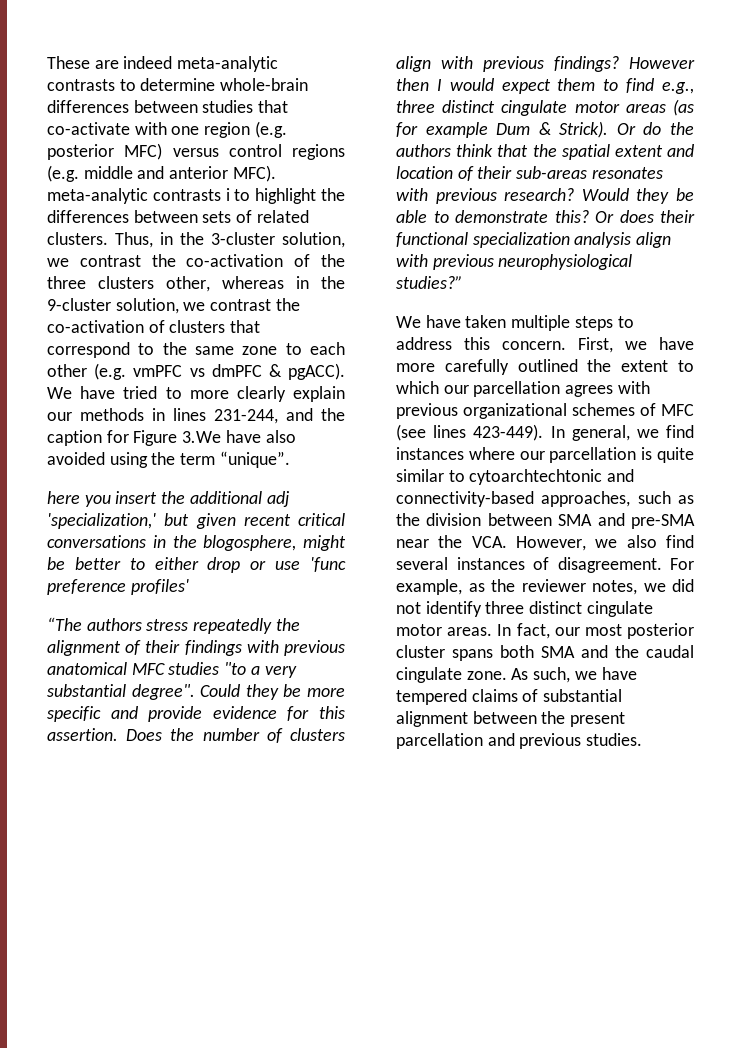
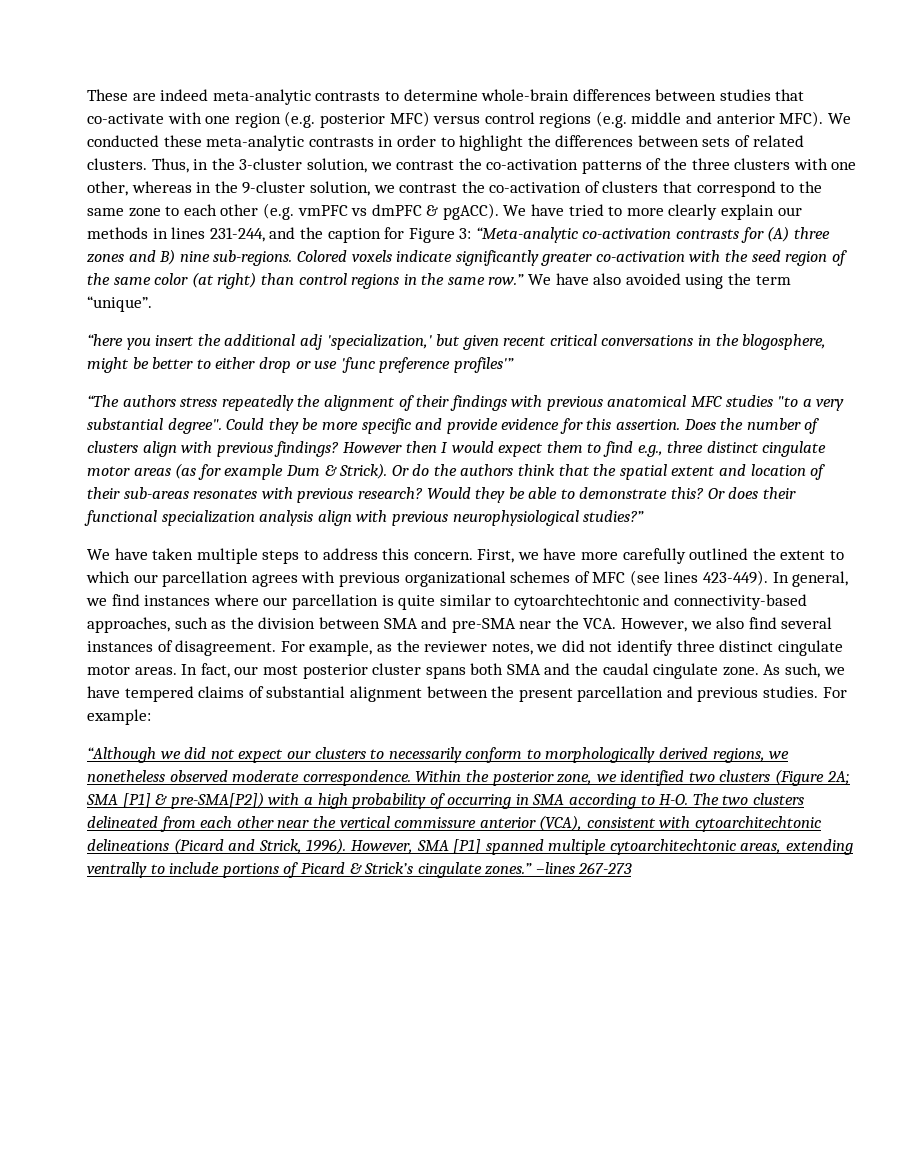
- These are indeed meta-analytic contrasts to determine whole-brain differences between studies that co-activate with one region (e.g. posterior MFC) versus control regions (e.g. middle and anterior MFC). meta-analytic contrasts i to highlight the differences between sets of related clusters.
+ These are indeed meta-analytic contrasts to determine whole-brain differences between studies that co-activate with one region (e.g. posterior MFC) versus control regions (e.g. middle and anterior MFC). We conducted these meta-analytic contrasts in order to highlight the differences between sets of related clusters.
- Thus, in the 3-cluster solution, we contrast the co-activation of the three clusters other, whereas in the 9-cluster solution, we contrast the co-activation of clusters that correspond to the same zone to each other (e.g. vmPFC vs dmPFC & pgACC).
+ Thus, in the 3-cluster solution, we contrast the co-activation patterns of the three clusters with one other, whereas in the 9-cluster solution, we contrast the co-activation of clusters that correspond to the same zone to each other (e.g. vmPFC vs dmPFC & pgACC).
- We have tried to more clearly explain our methods in lines 231-244, and the caption for Figure 3.We have also avoided using the term “unique”.
+ We have tried to more clearly explain our methods in lines 231-244, and the caption for Figure 3: “Meta-analytic co-activation contrasts for (A) three zones and B) nine sub-regions. Colored voxels indicate significantly greater co-activation with the seed region of the same color (at right) than control regions in the same row.” We have also avoided using the term “unique”.
- here you insert the additional adj 'specialization,' but given recent critical conversations in the blogosphere, might be better to either drop or use 'func preference profiles'
+ “here you insert the additional adj 'specialization,' but given recent critical conversations in the blogosphere, might be better to either drop or use 'func preference profiles'”
+ For example:
+ “Although we did not expect our clusters to necessarily conform to morphologically derived regions, we nonetheless observed moderate correspondence. Within the posterior zone, we identified two clusters (Figure 2A; SMA [P1] & pre-SMA[P2]) with a high probability of occurring in SMA according to H-O. The two clusters delineated from each other near the vertical commissure anterior (VCA), consistent with cytoarchitechtonic delineations (Picard and Strick, 1996). However, SMA [P1] spanned multiple cytoarchitechtonic areas, extending ventrally to include portions of Picard & Strick’s cingulate zones.” –lines 267-273

